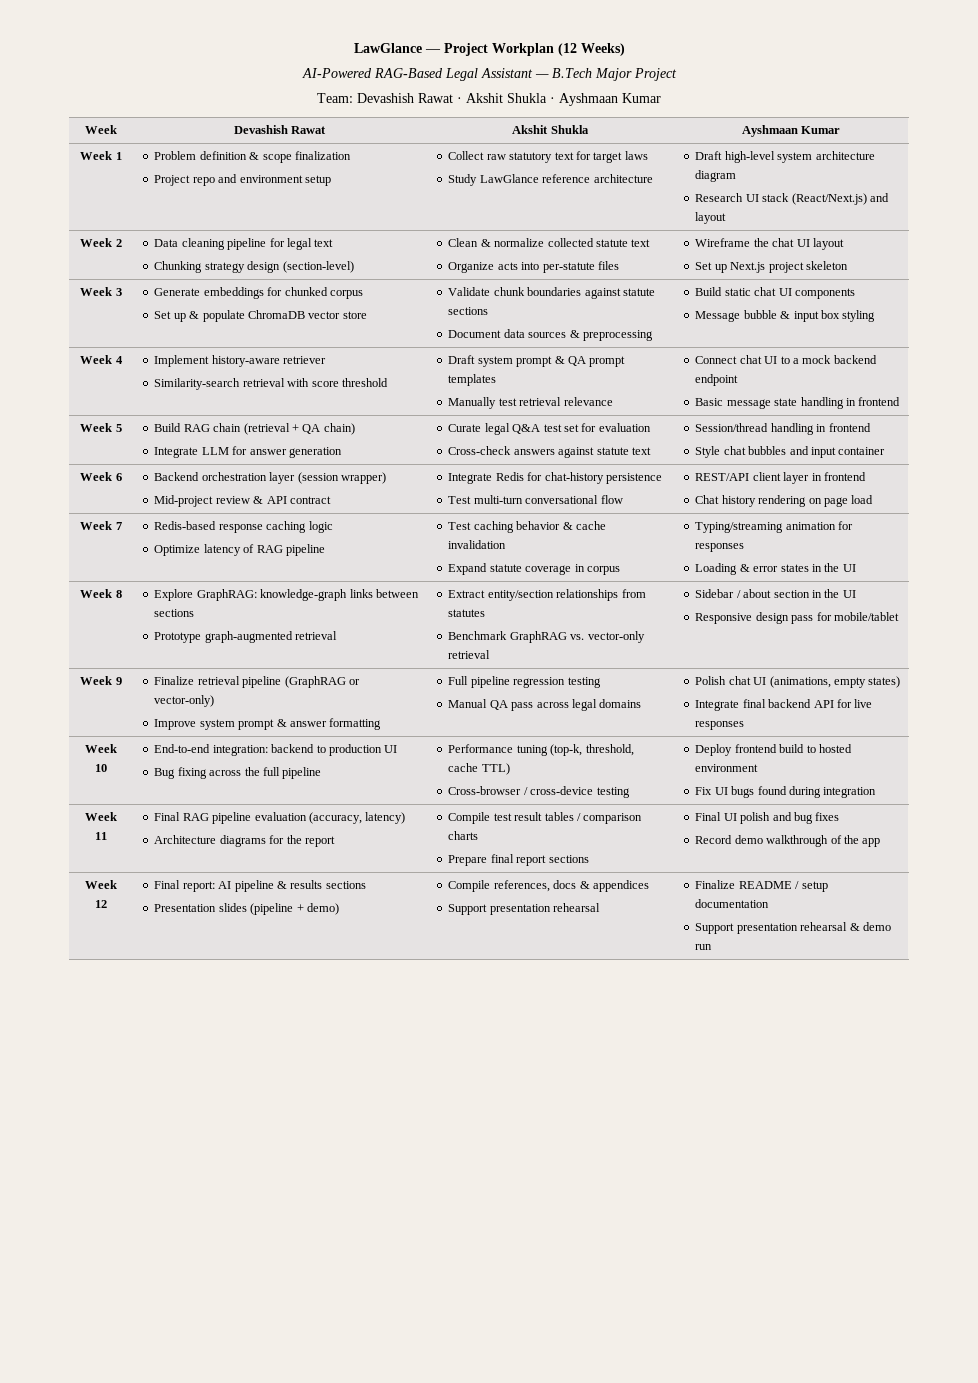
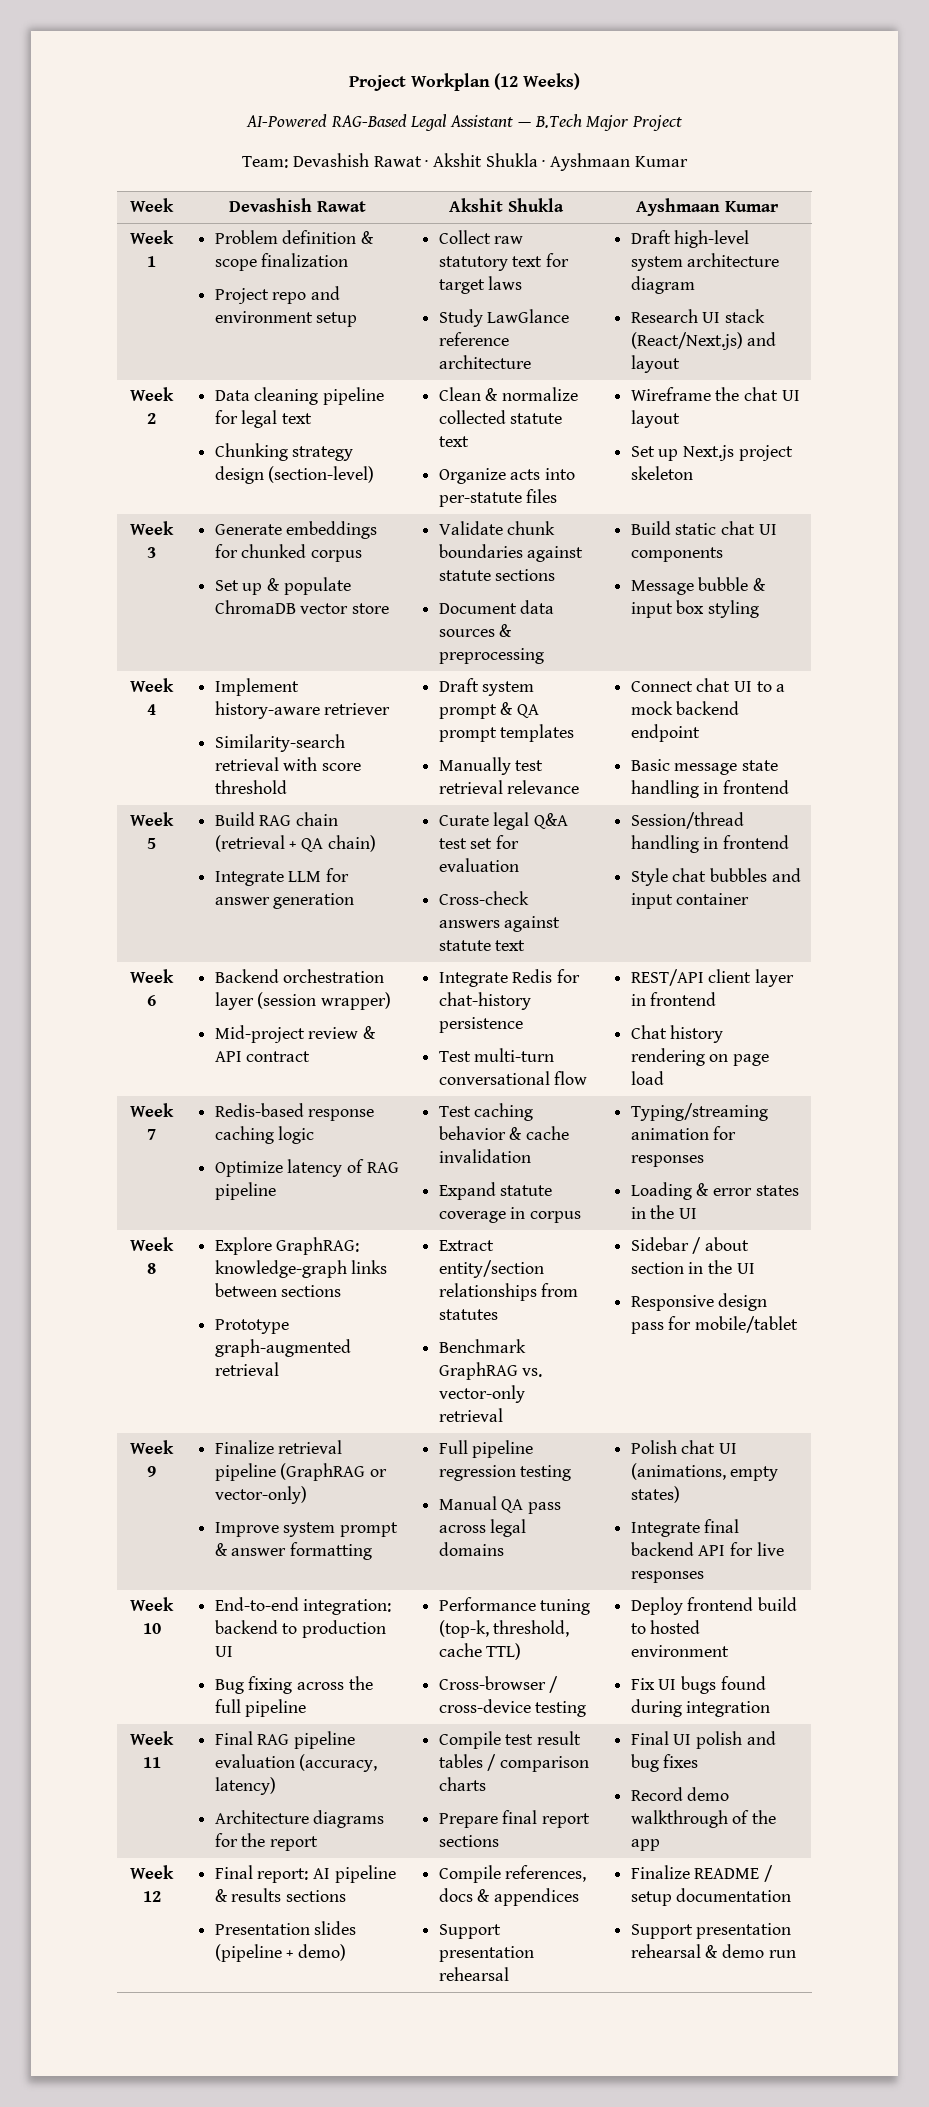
- LawGlance — Project Workplan (12 Weeks)
+ Project Workplan (12 Weeks)

